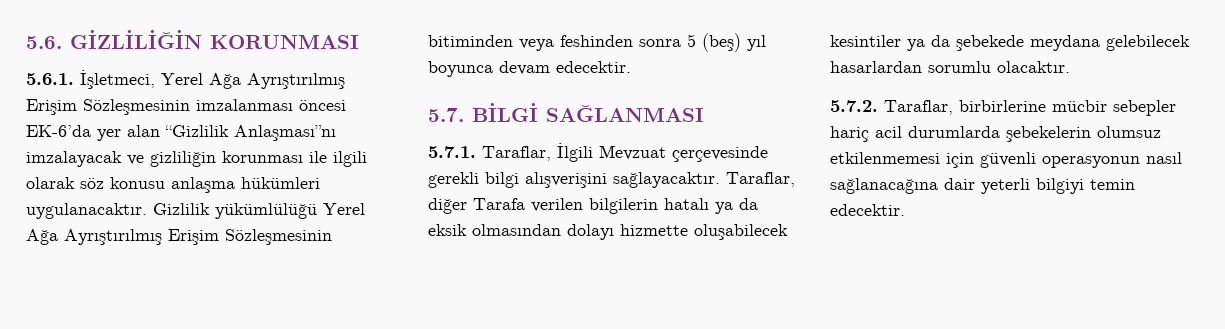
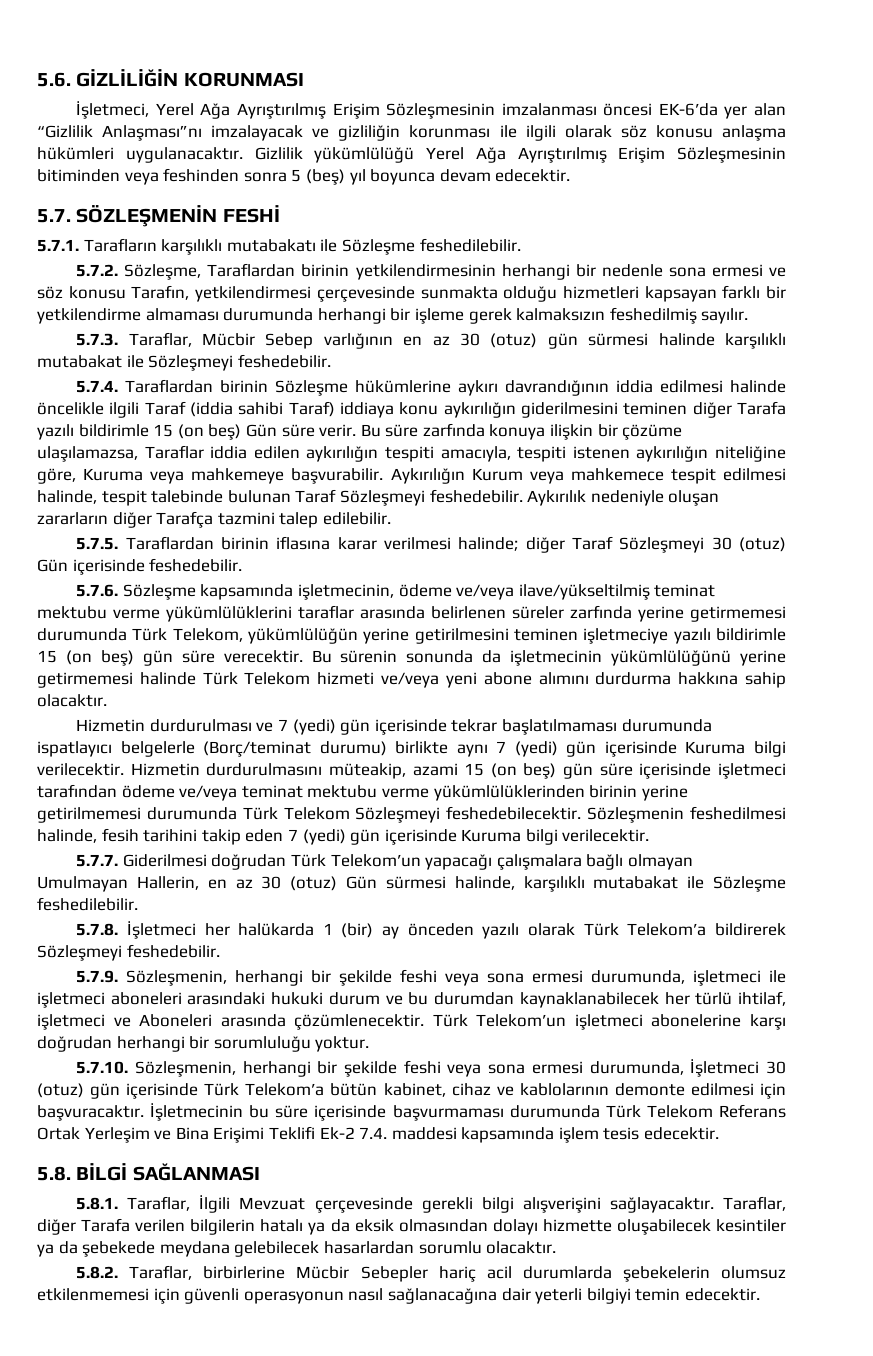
- 5.6.1. İşletmeci, Yerel Ağa Ayrıştırılmış Erişim Sözleşmesinin imzalanması öncesi EK-6’da yer alan “Gizlilik Anlaşması”nı imzalayacak ve gizliliğin korunması ile ilgili olarak söz konusu anlaşma hükümleri uygulanacaktır.
+ İşletmeci, Yerel Ağa Ayrıştırılmış Erişim Sözleşmesinin imzalanması öncesi EK-6’da yer alan “Gizlilik Anlaşması”nı imzalayacak ve gizliliğin korunması ile ilgili olarak söz konusu anlaşma hükümleri uygulanacaktır.
- 5.7. BİLGİ SAĞLANMASI
+ 5.7. SÖZLEŞMENİN FESHİ
+ 5.7.1. Tarafların karşılıklı mutabakatı ile Sözleşme feshedilebilir.
+ 5.7.2. Sözleşme, Taraflardan birinin yetkilendirmesinin herhangi bir nedenle sona ermesi ve söz konusu Tarafın, yetkilendirmesi çerçevesinde sunmakta olduğu hizmetleri kapsayan farklı bir yetkilendirme almaması durumunda herhangi bir işleme gerek kalmaksızın feshedilmiş sayılır.
+ 5.7.3. Taraflar, Mücbir Sebep varlığının en az 30 (otuz) gün sürmesi halinde karşılıklı mutabakat ile Sözleşmeyi feshedebilir.
+ 5.7.4. Taraflardan birinin Sözleşme hükümlerine aykırı davrandığının iddia edilmesi halinde öncelikle ilgili Taraf (iddia sahibi Taraf) iddiaya konu aykırılığın giderilmesini teminen diğer Tarafa yazılı bildirimle 15 (on beş) Gün süre verir. Bu süre zarfında konuya ilişkin bir çözüme ulaşılamazsa, Taraflar iddia edilen aykırılığın tespiti amacıyla, tespiti istenen aykırılığın niteliğine göre, Kuruma veya mahkemeye başvurabilir. Aykırılığın Kurum veya mahkemece tespit edilmesi halinde, tespit talebinde bulunan Taraf Sözleşmeyi feshedebilir. Aykırılık nedeniyle oluşan zararların diğer Tarafça tazmini talep edilebilir.
+ 5.7.5. Taraflardan birinin iflasına karar verilmesi halinde; diğer Taraf Sözleşmeyi 30 (otuz) Gün içerisinde feshedebilir.
+ 5.7.6. Sözleşme kapsamında işletmecinin, ödeme ve/veya ilave/yükseltilmiş teminat mektubu verme yükümlülüklerini taraflar arasında belirlenen süreler zarfında yerine getirmemesi durumunda Türk Telekom, yükümlülüğün yerine getirilmesini teminen işletmeciye yazılı bildirimle 15 (on beş) gün süre verecektir. Bu sürenin sonunda da işletmecinin yükümlülüğünü yerine getirmemesi halinde Türk Telekom hizmeti ve/veya yeni abone alımını durdurma hakkına sahip olacaktır.
+ Hizmetin durdurulması ve 7 (yedi) gün içerisinde tekrar başlatılmaması durumunda ispatlayıcı belgelerle (Borç/teminat durumu) birlikte aynı 7 (yedi) gün içerisinde Kuruma bilgi verilecektir. Hizmetin durdurulmasını müteakip, azami 15 (on beş) gün süre içerisinde işletmeci tarafından ödeme ve/veya teminat mektubu verme yükümlülüklerinden birinin yerine getirilmemesi durumunda Türk Telekom Sözleşmeyi feshedebilecektir. Sözleşmenin feshedilmesi halinde, fesih tarihini takip eden 7 (yedi) gün içerisinde Kuruma bilgi verilecektir.
+ 5.7.7. Giderilmesi doğrudan Türk Telekom’un yapacağı çalışmalara bağlı olmayan Umulmayan Hallerin, en az 30 (otuz) Gün sürmesi halinde, karşılıklı mutabakat ile Sözleşme feshedilebilir.
+ 5.7.8. İşletmeci her halükarda 1 (bir) ay önceden yazılı olarak Türk Telekom’a bildirerek Sözleşmeyi feshedebilir.
+ 5.7.9. Sözleşmenin, herhangi bir şekilde feshi veya sona ermesi durumunda, işletmeci ile işletmeci aboneleri arasındaki hukuki durum ve bu durumdan kaynaklanabilecek her türlü ihtilaf, işletmeci ve Aboneleri arasında çözümlenecektir. Türk Telekom’un işletmeci abonelerine karşı doğrudan herhangi bir sorumluluğu yoktur.
+ 5.7.10. Sözleşmenin, herhangi bir şekilde feshi veya sona ermesi durumunda, İşletmeci 30 (otuz) gün içerisinde Türk Telekom’a bütün kabinet, cihaz ve kablolarının demonte edilmesi için başvuracaktır. İşletmecinin bu süre içerisinde başvurmaması durumunda Türk Telekom Referans Ortak Yerleşim ve Bina Erişimi Teklifi Ek-2 7.4. maddesi kapsamında işlem tesis edecektir.
+ 5.8. BİLGİ SAĞLANMASI
- 5.7.1. Taraflar, İlgili Mevzuat çerçevesinde gerekli bilgi alışverişini sağlayacaktır.
+ 5.8.1. Taraflar, İlgili Mevzuat çerçevesinde gerekli bilgi alışverişini sağlayacaktır.
- 5.7.2. Taraflar, birbirlerine mücbir sebepler hariç acil durumlarda şebekelerin olumsuz etkilenmemesi için güvenli operasyonun nasıl sağlanacağına dair yeterli bilgiyi temin edecektir.
+ 5.8.2. Taraflar, birbirlerine Mücbir Sebepler hariç acil durumlarda şebekelerin olumsuz etkilenmemesi için güvenli operasyonun nasıl sağlanacağına dair yeterli bilgiyi temin edecektir.

